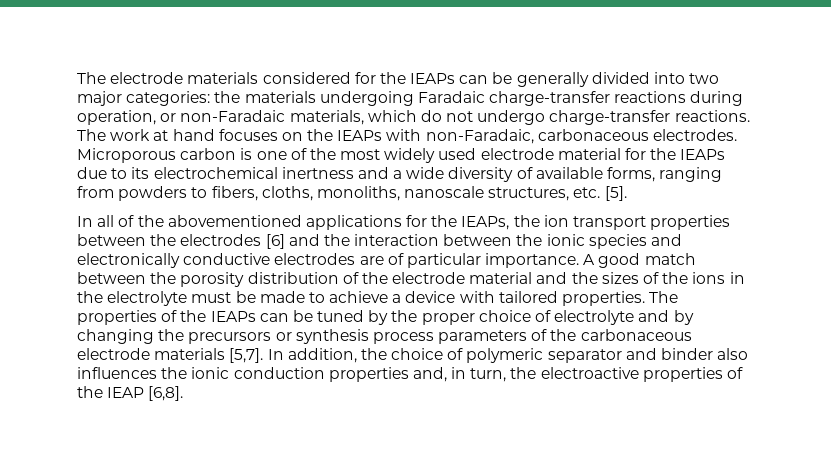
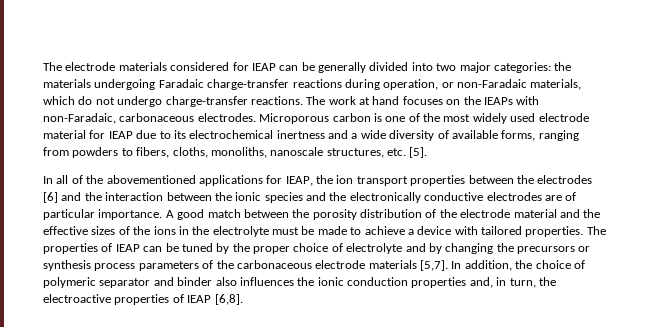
- The electrode materials considered for the IEAPs can be generally divided into two major categories: the materials undergoing Faradaic charge-transfer reactions during operation, or non-Faradaic materials, which do not undergo charge-transfer reactions.
+ The electrode materials considered for IEAP can be generally divided into two major categories: the materials undergoing Faradaic charge-transfer reactions during operation, or non-Faradaic materials, which do not undergo charge-transfer reactions.
- Microporous carbon is one of the most widely used electrode material for the IEAPs due to its electrochemical inertness and a wide diversity of available forms, ranging from powders to fibers, cloths, monoliths, nanoscale structures, etc. [5].
+ Microporous carbon is one of the most widely used electrode material for IEAP due to its electrochemical inertness and a wide diversity of available forms, ranging from powders to fibers, cloths, monoliths, nanoscale structures, etc. [5].
- In all of the abovementioned applications for the IEAPs, the ion transport properties between the electrodes [6] and the interaction between the ionic species and electronically conductive electrodes are of particular importance.
+ In all of the abovementioned applications for IEAP, the ion transport properties between the electrodes [6] and the interaction between the ionic species and the electronically conductive electrodes are of particular importance.
- A good match between the porosity distribution of the electrode material and the sizes of the ions in the electrolyte must be made to achieve a device with tailored properties.
+ A good match between the porosity distribution of the electrode material and the effective sizes of the ions in the electrolyte must be made to achieve a device with tailored properties.
- The properties of the IEAPs can be tuned by the proper choice of electrolyte and by changing the precursors or synthesis process parameters of the carbonaceous electrode materials [5,7].
+ The properties of IEAP can be tuned by the proper choice of electrolyte and by changing the precursors or synthesis process parameters of the carbonaceous electrode materials [5,7].
- In addition, the choice of polymeric separator and binder also influences the ionic conduction properties and, in turn, the electroactive properties of the IEAP [6,8].
+ In addition, the choice of polymeric separator and binder also influences the ionic conduction properties and, in turn, the electroactive properties of IEAP [6,8].

